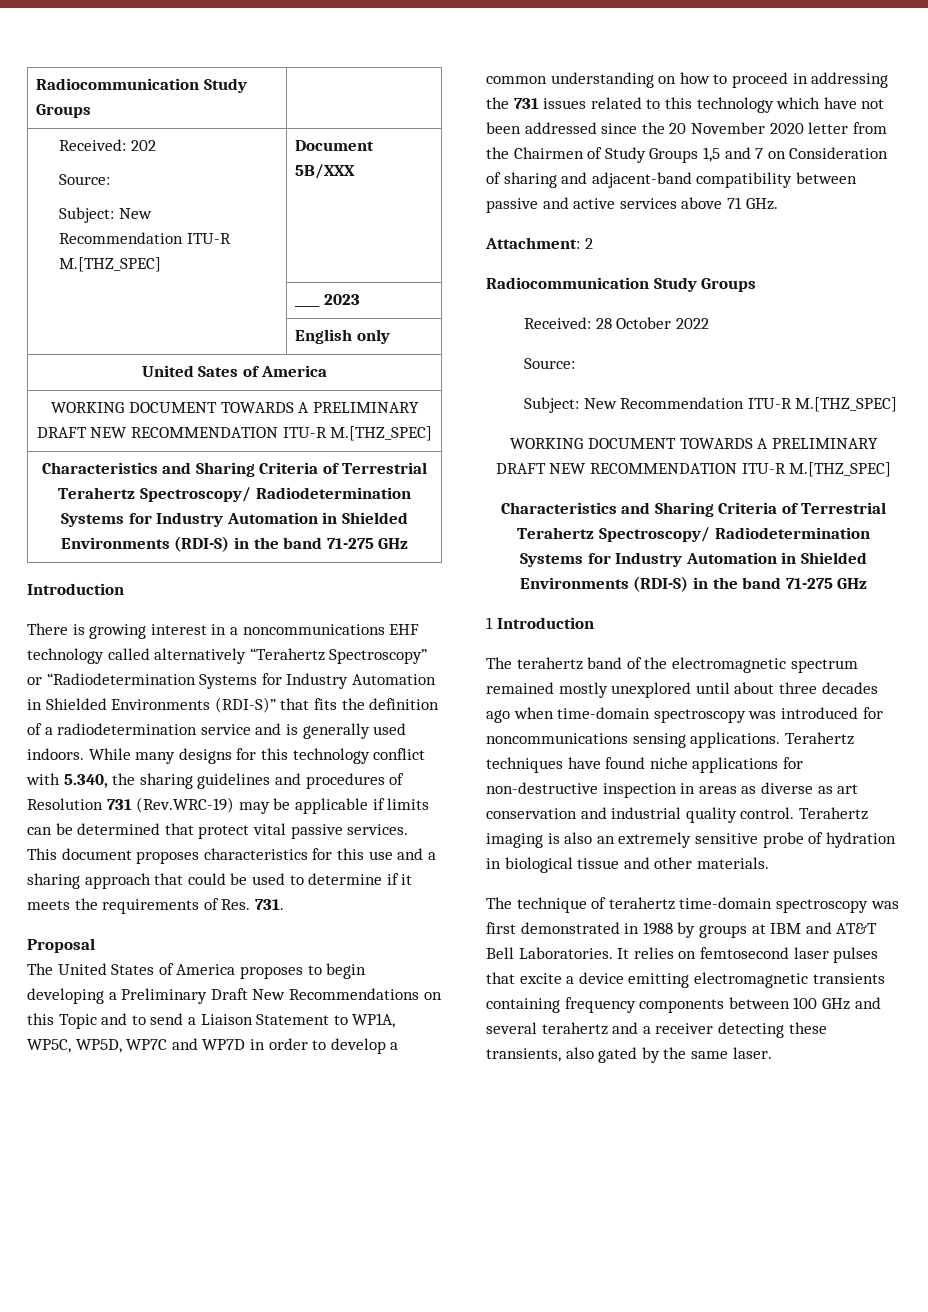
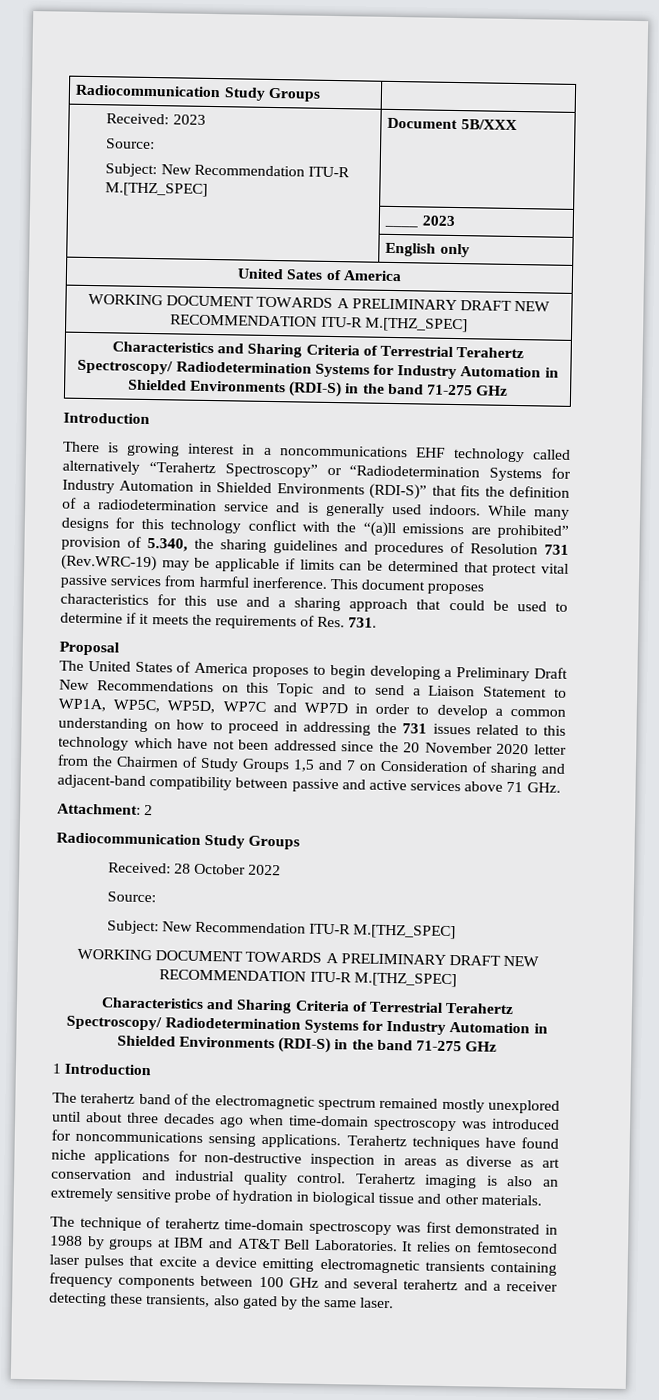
- Received: 202
+ Received: 2023
- While many designs for this technology conflict with 5.340, the sharing guidelines and procedures of Resolution 731 (Rev.WRC-19) may be applicable if limits can be determined that protect vital passive services.
+ While many designs for this technology conflict with the “(a)ll emissions are prohibited” provision of 5.340, the sharing guidelines and procedures of Resolution 731 (Rev.WRC-19) may be applicable if limits can be determined that protect vital passive services from harmful inerference.

